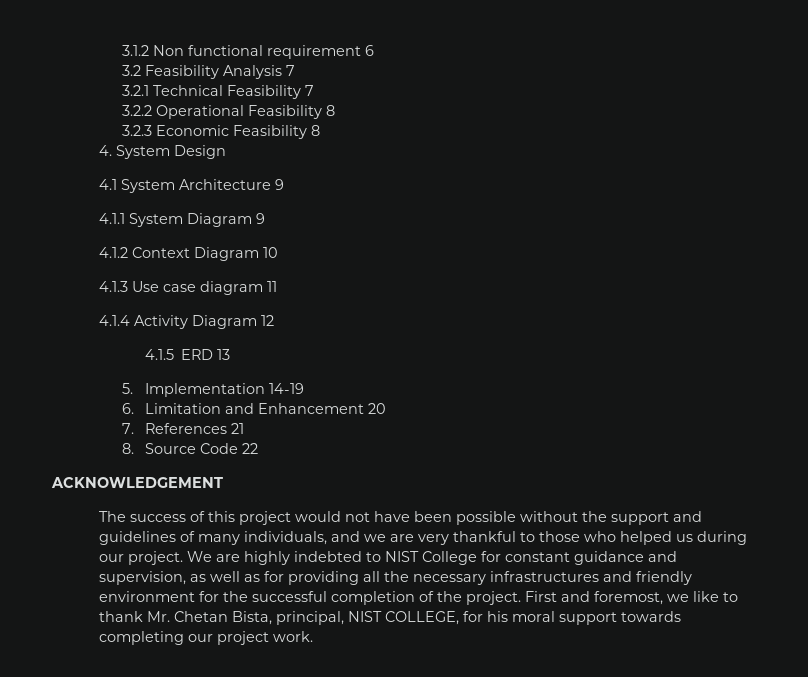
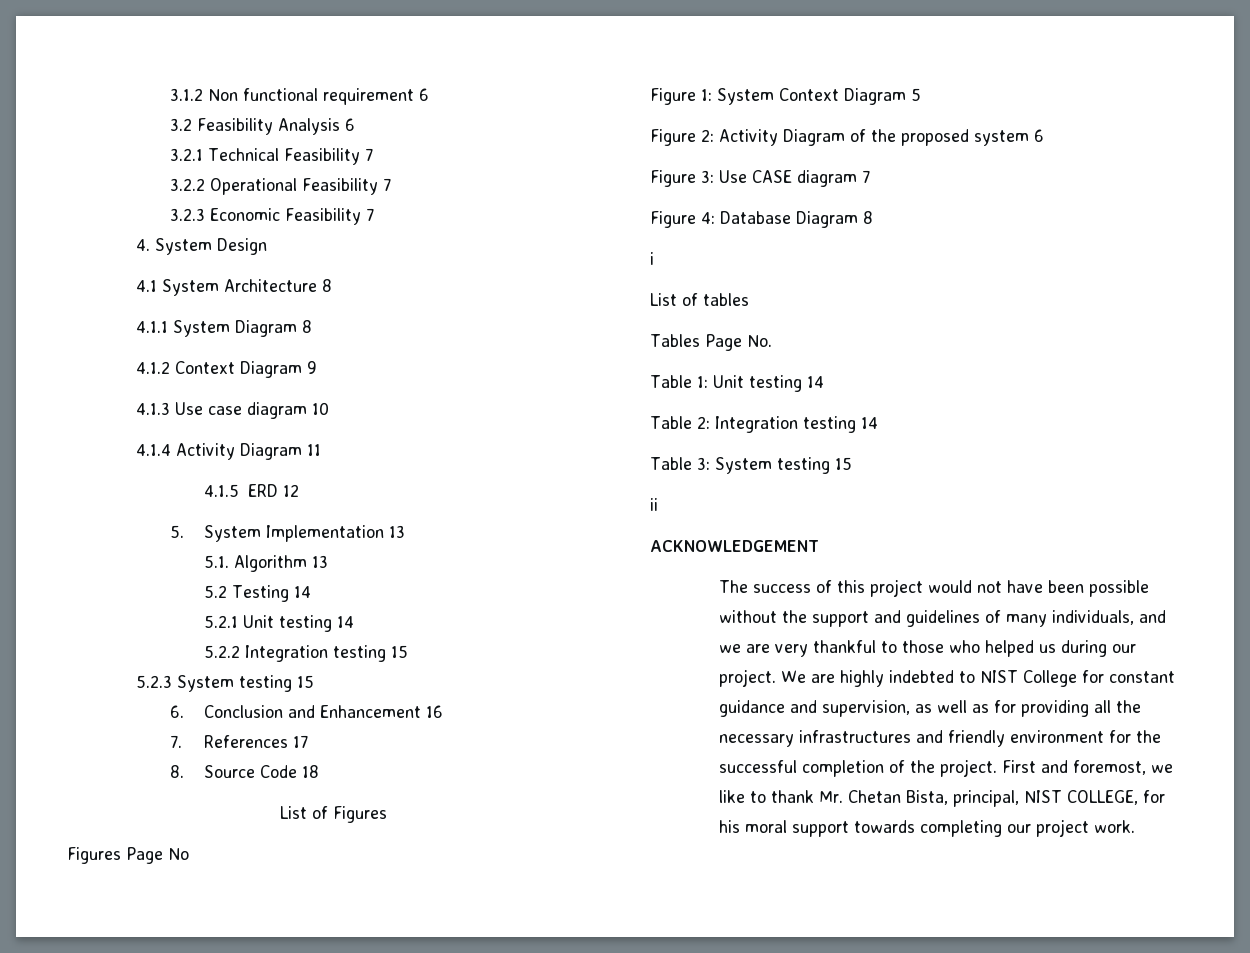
- 3.2 Feasibility Analysis 7
+ 3.2 Feasibility Analysis 6
- 3.2.2 Operational Feasibility 8
+ 3.2.2 Operational Feasibility 7
- 3.2.3 Economic Feasibility 8
+ 3.2.3 Economic Feasibility 7
- 4.1 System Architecture 9
+ 4.1 System Architecture 8
- 4.1.1 System Diagram 9
+ 4.1.1 System Diagram 8
- 4.1.2 Context Diagram 10
+ 4.1.2 Context Diagram 9
- 4.1.3 Use case diagram 11
+ 4.1.3 Use case diagram 10
- 4.1.4 Activity Diagram 12
- 4.1.5 ERD 13
- 5. Implementation 14-19
+ 4.1.4 Activity Diagram 11
+ 4.1.5 ERD 12
+ 5. System Implementation 13
+ 5.1. Algorithm 13
+ 5.2 Testing 14
+ 5.2.1 Unit testing 14
+ 5.2.2 Integration testing 15
+ 5.2.3 System testing 15
- 6. Limitation and Enhancement 20
+ 6. Conclusion and Enhancement 16
- 7. References 21
+ 7. References 17
- 8. Source Code 22
+ 8. Source Code 18
+ List of Figures
+ Figures Page No
+ Figure 1: System Context Diagram 5
+ Figure 2: Activity Diagram of the proposed system 6
+ Figure 3: Use CASE diagram 7
+ Figure 4: Database Diagram 8
+ i
+ List of tables
+ Tables Page No.
+ Table 1: Unit testing 14
+ Table 2: Integration testing 14
+ Table 3: System testing 15
+ ii

